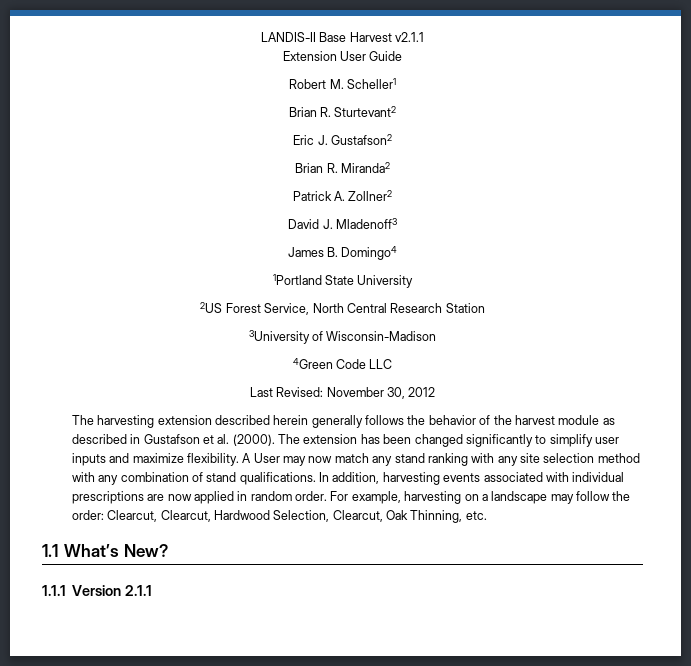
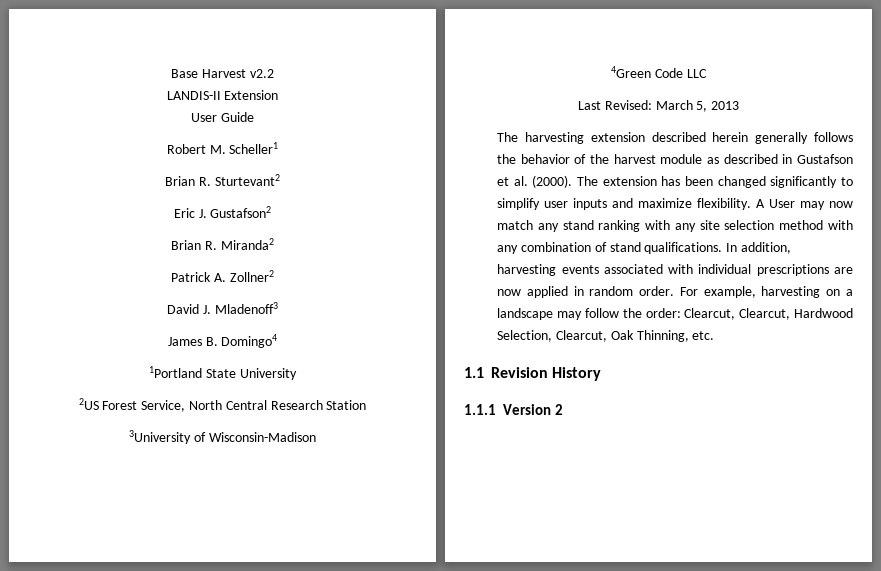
- LANDIS-II Base Harvest v2.1.1
- Extension User Guide
+ Base Harvest v2.2
+ LANDIS-II Extension
+ User Guide
- Last Revised: November 30, 2012
+ Last Revised: March 5, 2013
- 1.1 What’s New?
+ 1.1 Revision History
- 1.1.1 Version 2.1.1
+ 1.1.1 Version 2

